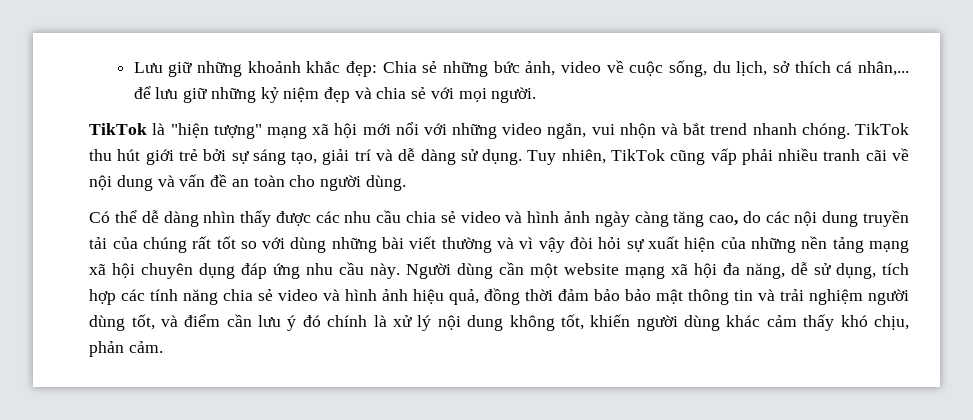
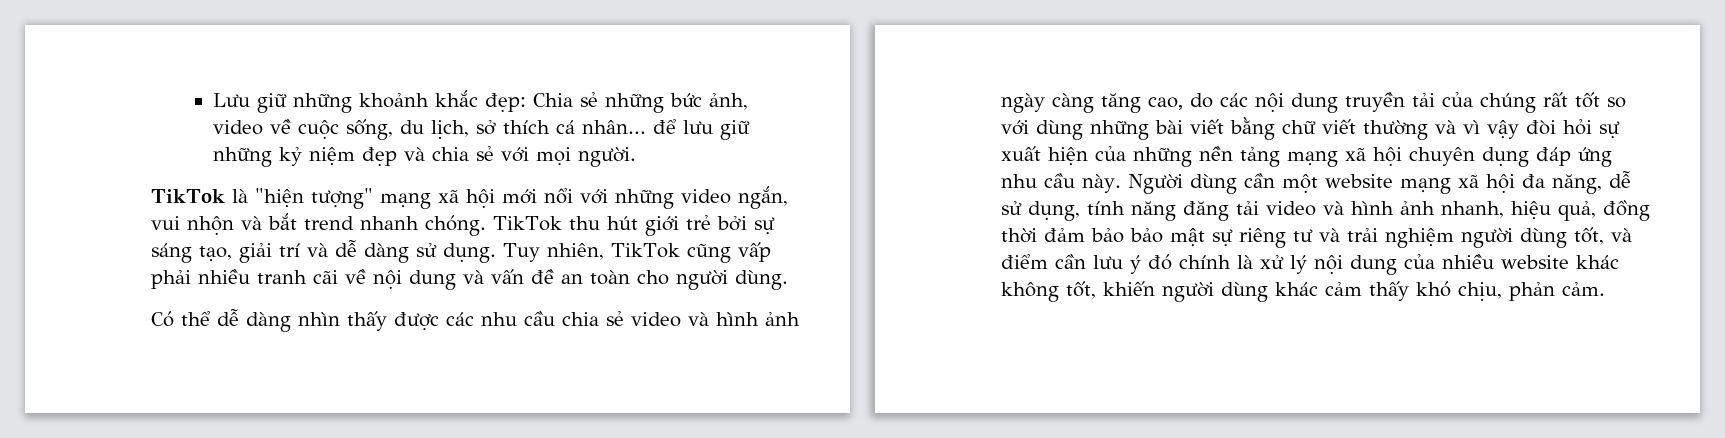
- Lưu giữ những khoảnh khắc đẹp: Chia sẻ những bức ảnh, video về cuộc sống, du lịch, sở thích cá nhân,... để lưu giữ những kỷ niệm đẹp và chia sẻ với mọi người.
+ Lưu giữ những khoảnh khắc đẹp: Chia sẻ những bức ảnh, video về cuộc sống, du lịch, sở thích cá nhân... để lưu giữ những kỷ niệm đẹp và chia sẻ với mọi người.
- Có thể dễ dàng nhìn thấy được các nhu cầu chia sẻ video và hình ảnh ngày càng tăng cao, do các nội dung truyền tải của chúng rất tốt so với dùng những bài viết thường và vì vậy đòi hỏi sự xuất hiện của những nền tảng mạng xã hội chuyên dụng đáp ứng nhu cầu này.
+ Có thể dễ dàng nhìn thấy được các nhu cầu chia sẻ video và hình ảnh ngày càng tăng cao, do các nội dung truyền tải của chúng rất tốt so với dùng những bài viết bằng chữ viết thường và vì vậy đòi hỏi sự xuất hiện của những nền tảng mạng xã hội chuyên dụng đáp ứng nhu cầu này.
- Người dùng cần một website mạng xã hội đa năng, dễ sử dụng, tích hợp các tính năng chia sẻ video và hình ảnh hiệu quả, đồng thời đảm bảo bảo mật thông tin và trải nghiệm người dùng tốt, và điểm cần lưu ý đó chính là xử lý nội dung không tốt, khiến người dùng khác cảm thấy khó chịu, phản cảm.
+ Người dùng cần một website mạng xã hội đa năng, dễ sử dụng, tính năng đăng tải video và hình ảnh nhanh, hiệu quả, đồng thời đảm bảo bảo mật sự riêng tư và trải nghiệm người dùng tốt, và điểm cần lưu ý đó chính là xử lý nội dung của nhiều website khác không tốt, khiến người dùng khác cảm thấy khó chịu, phản cảm.

